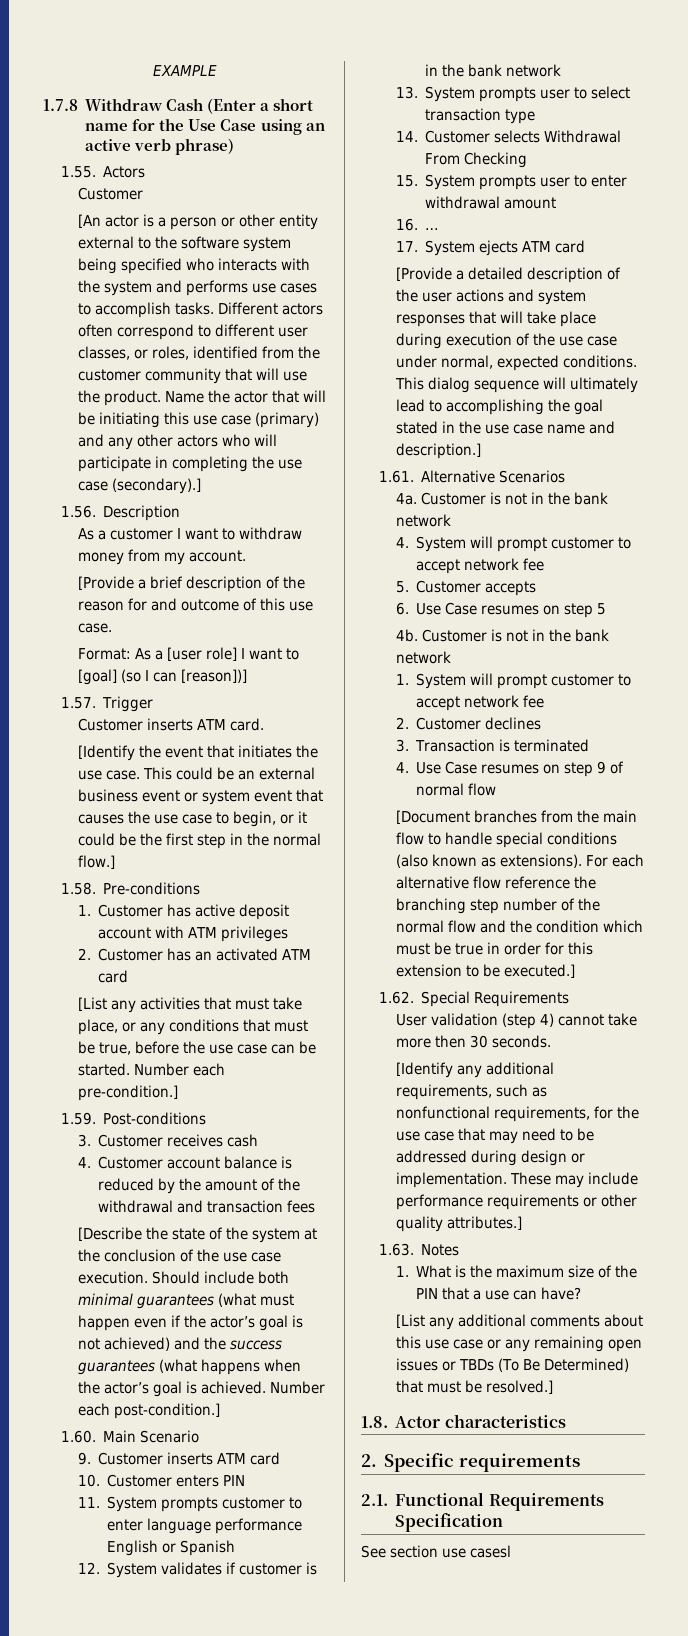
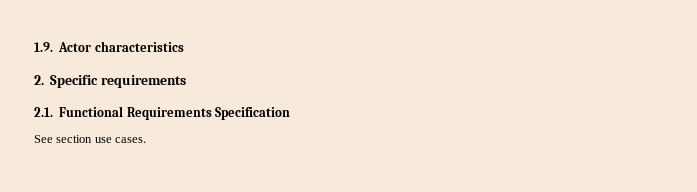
- EXAMPLE
- 1.7.8 Withdraw Cash (Enter a short name for the Use Case using an active verb phrase)
- 1.55. Actors
- Customer
- [An actor is a person or other entity external to the software system being specified who interacts with the system and performs use cases to accomplish tasks. Different actors often correspond to different user classes, or roles, identified from the customer community that will use the product. Name the actor that will be initiating this use case (primary) and any other actors who will participate in completing the use case (secondary).]
- 1.56. Description
- As a customer I want to withdraw money from my account.
- [Provide a brief description of the reason for and outcome of this use case.
- Format: As a [user role] I want to [goal] (so I can [reason])]
- 1.57. Trigger
- Customer inserts ATM card.
- [Identify the event that initiates the use case. This could be an external business event or system event that causes the use case to begin, or it could be the first step in the normal flow.]
- 1.58. Pre-conditions
- 1. Customer has active deposit account with ATM privileges
- 2. Customer has an activated ATM card
- [List any activities that must take place, or any conditions that must be true, before the use case can be started. Number each pre-condition.]
- 1.59. Post-conditions
- 3. Customer receives cash
- 4. Customer account balance is reduced by the amount of the withdrawal and transaction fees
- [Describe the state of the system at the conclusion of the use case execution. Should include both minimal guarantees (what must happen even if the actor’s goal is not achieved) and the success guarantees (what happens when the actor’s goal is achieved. Number each post-condition.]
- 1.60. Main Scenario
- 9. Customer inserts ATM card
- 10. Customer enters PIN
- 11. System prompts customer to enter language performance English or Spanish
- 12. System validates if customer is in the bank network
- 13. System prompts user to select transaction type
- 14. Customer selects Withdrawal From Checking
- 15. System prompts user to enter withdrawal amount
- 16. …
- 17. System ejects ATM card
- [Provide a detailed description of the user actions and system responses that will take place during execution of the use case under normal, expected conditions. This dialog sequence will ultimately lead to accomplishing the goal stated in the use case name and description.]
- 1.61. Alternative Scenarios
- 4a. Customer is not in the bank network
- 4. System will prompt customer to accept network fee
- 5. Customer accepts
- 6. Use Case resumes on step 5
- 4b. Customer is not in the bank network
- 1. System will prompt customer to accept network fee
- 2. Customer declines
- 3. Transaction is terminated
- 4. Use Case resumes on step 9 of normal flow
- [Document branches from the main flow to handle special conditions (also known as extensions). For each alternative flow reference the branching step number of the normal flow and the condition which must be true in order for this extension to be executed.]
- 1.62. Special Requirements
- User validation (step 4) cannot take more then 30 seconds.
- [Identify any additional requirements, such as nonfunctional requirements, for the use case that may need to be addressed during design or implementation. These may include performance requirements or other quality attributes.]
- 1.63. Notes
- 1. What is the maximum size of the PIN that a use can have?
- [List any additional comments about this use case or any remaining open issues or TBDs (To Be Determined) that must be resolved.]
- 1.8. Actor characteristics
+ 1.9. Actor characteristics
- See section use casesl
+ See section use cases.

